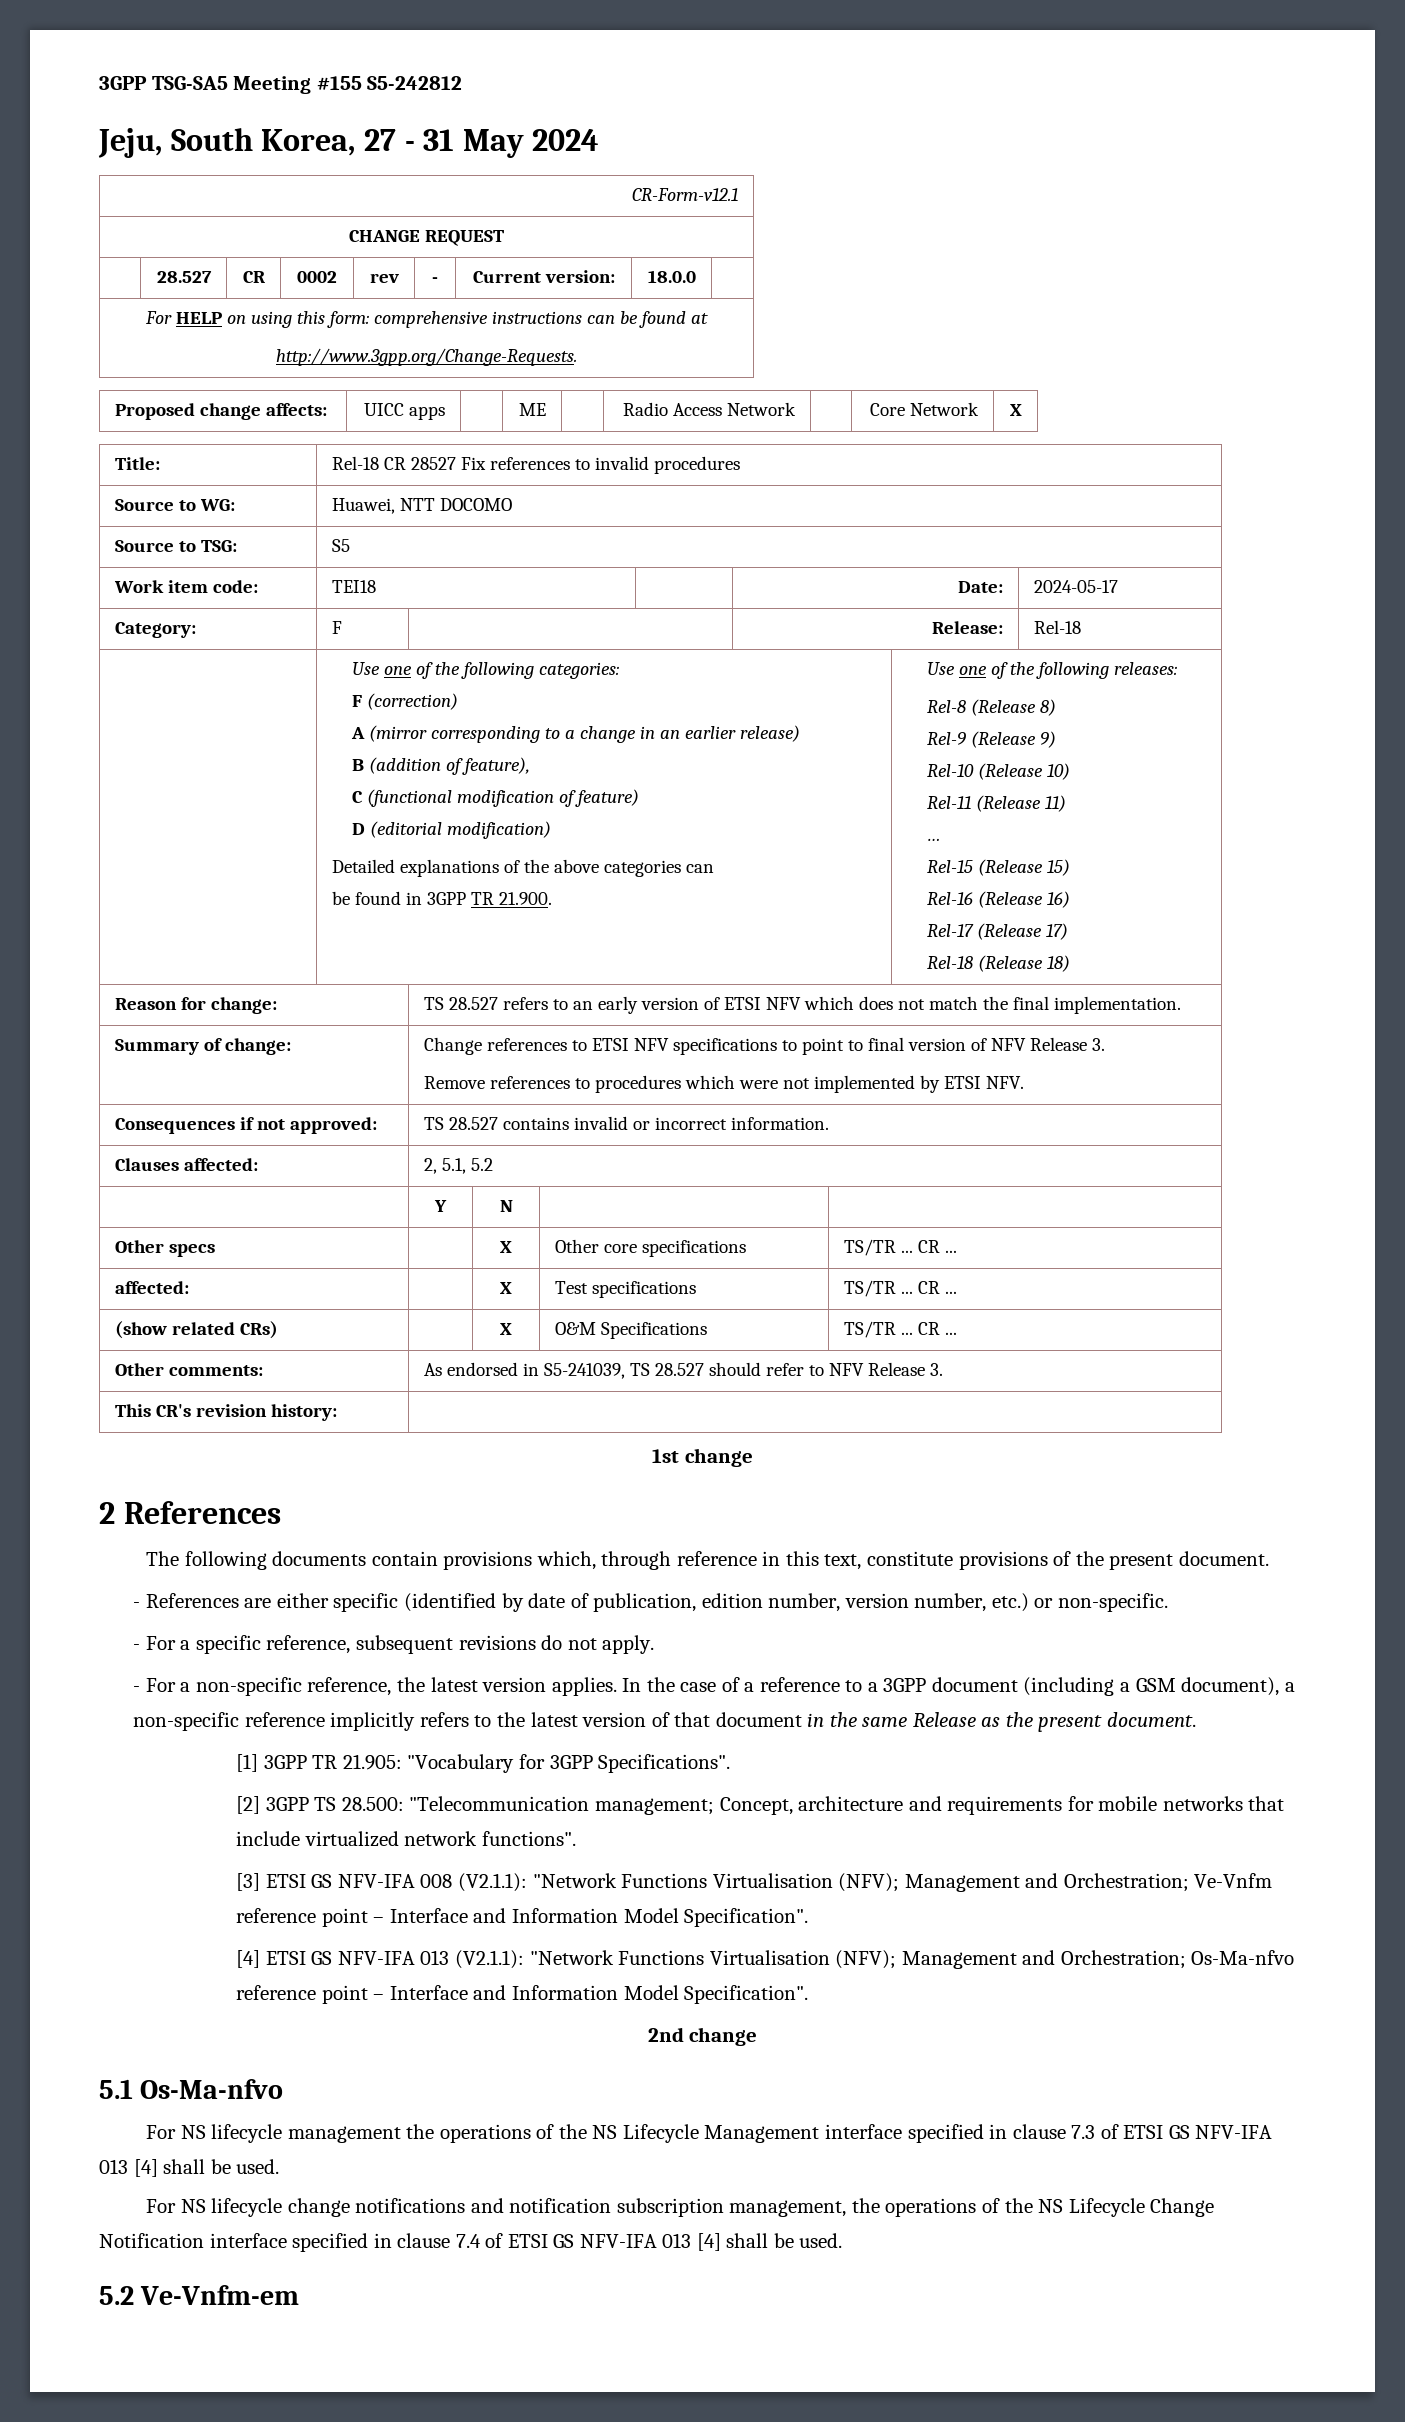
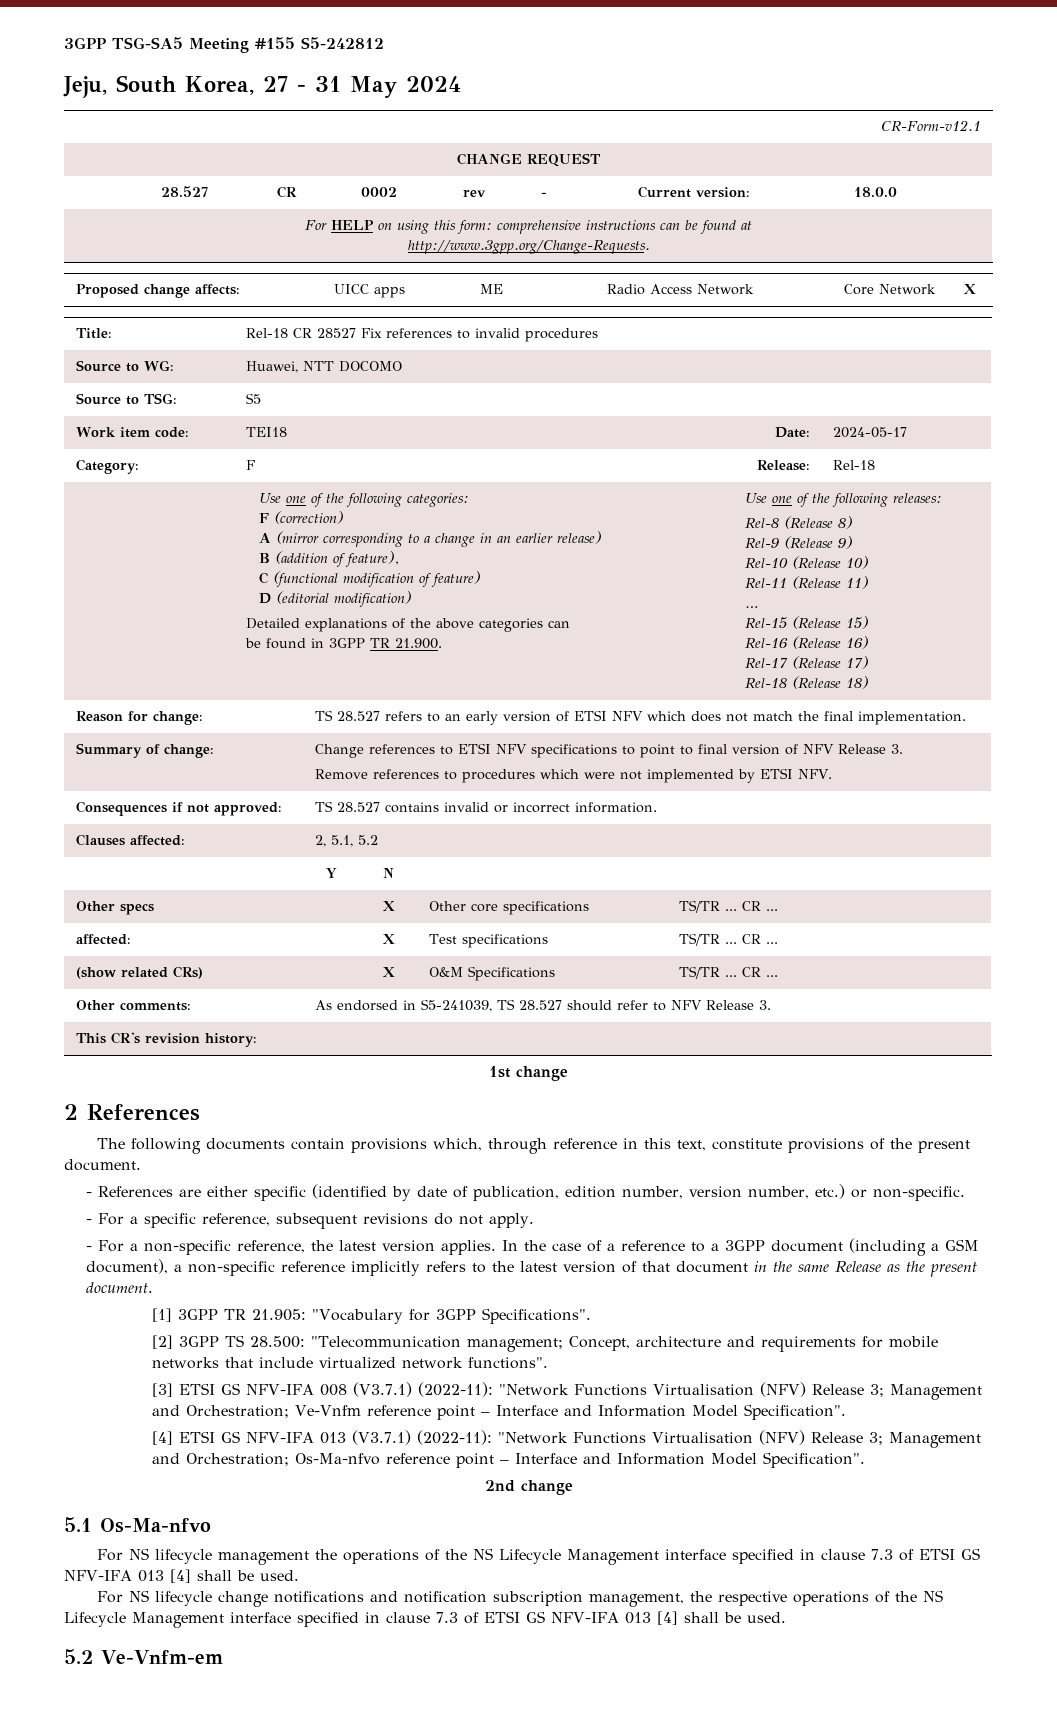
- [3] ETSI GS NFV-IFA 008 (V2.1.1): "Network Functions Virtualisation (NFV); Management and Orchestration; Ve-Vnfm reference point – Interface and Information Model Specification".
+ [3] ETSI GS NFV-IFA 008 (V3.7.1) (2022-11): "Network Functions Virtualisation (NFV) Release 3; Management and Orchestration; Ve-Vnfm reference point – Interface and Information Model Specification".
- [4] ETSI GS NFV-IFA 013 (V2.1.1): "Network Functions Virtualisation (NFV); Management and Orchestration; Os-Ma-nfvo reference point – Interface and Information Model Specification".
+ [4] ETSI GS NFV-IFA 013 (V3.7.1) (2022-11): "Network Functions Virtualisation (NFV) Release 3; Management and Orchestration; Os-Ma-nfvo reference point – Interface and Information Model Specification".
- For NS lifecycle change notifications and notification subscription management, the operations of the NS Lifecycle Change Notification interface specified in clause 7.4 of ETSI GS NFV-IFA 013 [4] shall be used.
+ For NS lifecycle change notifications and notification subscription management, the respective operations of the NS Lifecycle Management interface specified in clause 7.3 of ETSI GS NFV-IFA 013 [4] shall be used.

